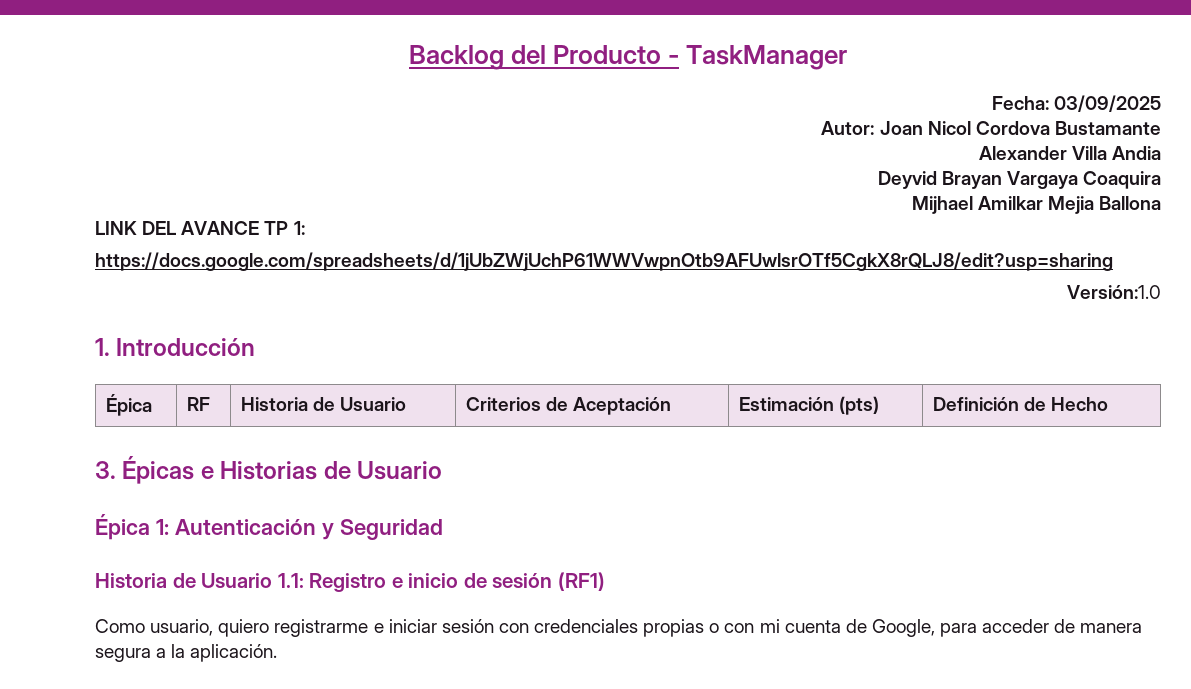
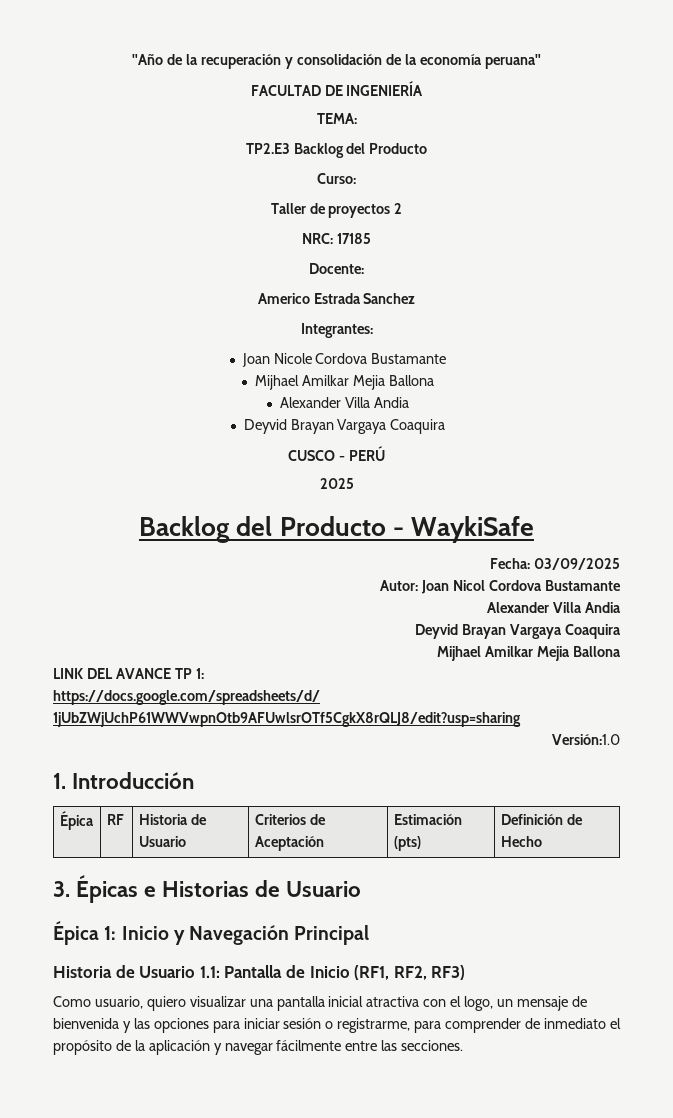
+ "Año de la recuperación y consolidación de la economía peruana"
+ FACULTAD DE INGENIERÍA
+ TEMA:
+ TP2.E3 Backlog del Producto
+ Curso:
+ Taller de proyectos 2
+ NRC: 17185
+ Docente:
+ Americo Estrada Sanchez
+ Integrantes:
+ Joan Nicole Cordova Bustamante
+ Mijhael Amilkar Mejia Ballona
+ Alexander Villa Andia
+ Deyvid Brayan Vargaya Coaquira
+ CUSCO - PERÚ
+ 2025
- Backlog del Producto - TaskManager
+ Backlog del Producto - WaykiSafe
- Épica 1: Autenticación y Seguridad
+ Épica 1: Inicio y Navegación Principal
- Historia de Usuario 1.1: Registro e inicio de sesión (RF1)
- Como usuario, quiero registrarme e iniciar sesión con credenciales propias o con mi cuenta de Google, para acceder de manera segura a la aplicación.
+ Historia de Usuario 1.1: Pantalla de Inicio (RF1, RF2, RF3)
+ Como usuario, quiero visualizar una pantalla inicial atractiva con el logo, un mensaje de bienvenida y las opciones para iniciar sesión o registrarme, para comprender de inmediato el propósito de la aplicación y navegar fácilmente entre las secciones.

